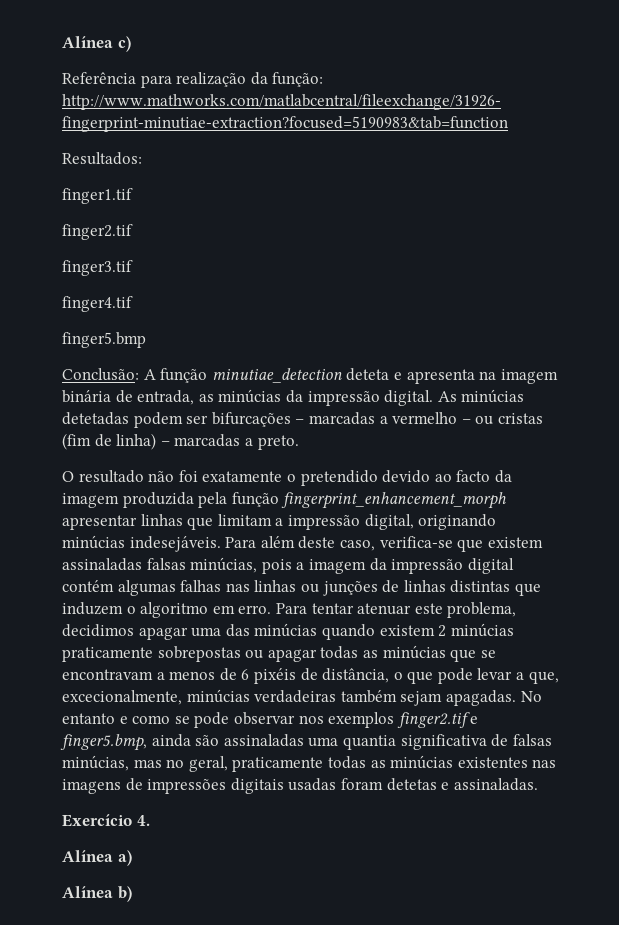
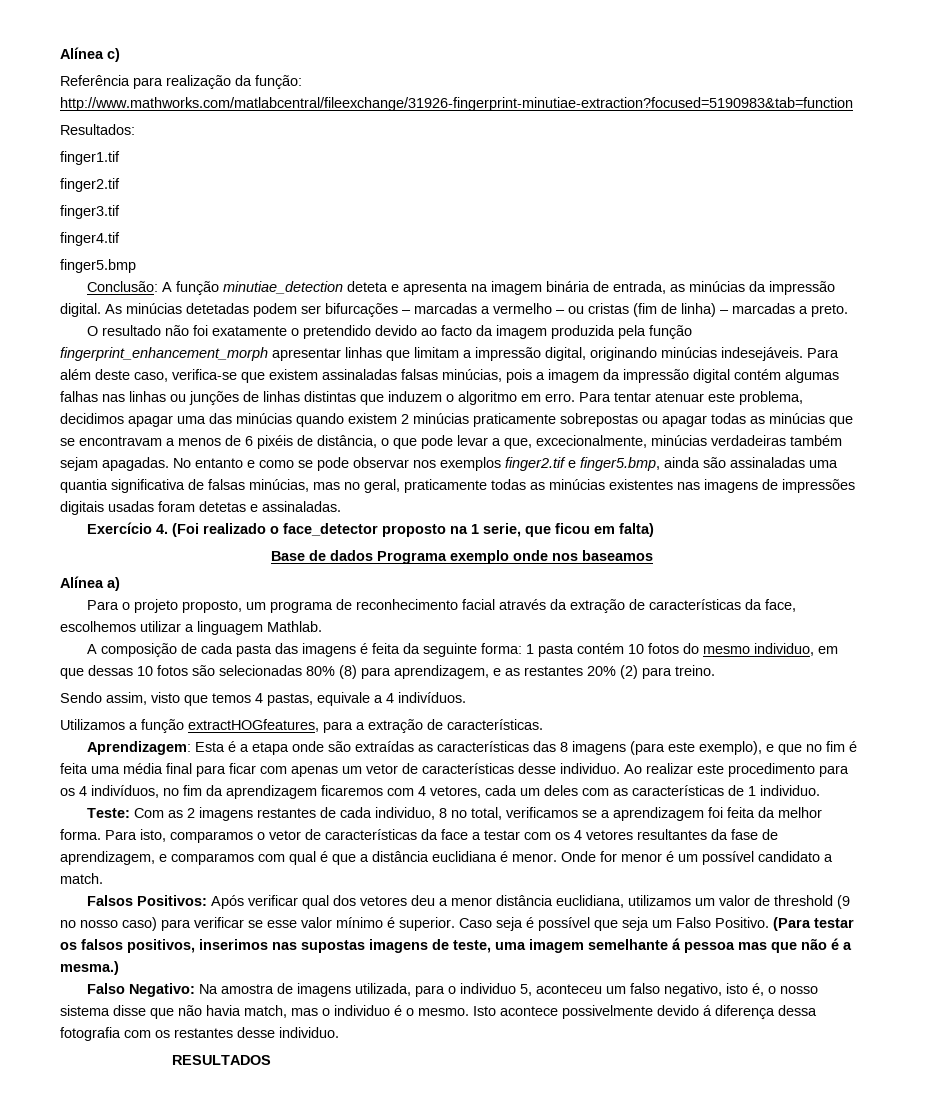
- Exercício 4.
+ Exercício 4. (Foi realizado o face_detector proposto na 1 serie, que ficou em falta)
+ Base de dados Programa exemplo onde nos baseamos
  Alínea a)
- Alínea b)
+ Para o projeto proposto, um programa de reconhecimento facial através da extração de características da face, escolhemos utilizar a linguagem Mathlab.
+ A composição de cada pasta das imagens é feita da seguinte forma: 1 pasta contém 10 fotos do mesmo individuo, em que dessas 10 fotos são selecionadas 80% (8) para aprendizagem, e as restantes 20% (2) para treino.
+ Sendo assim, visto que temos 4 pastas, equivale a 4 indivíduos.
+ Utilizamos a função extractHOGfeatures, para a extração de características.
+ Aprendizagem: Esta é a etapa onde são extraídas as características das 8 imagens (para este exemplo), e que no fim é feita uma média final para ficar com apenas um vetor de características desse individuo. Ao realizar este procedimento para os 4 indivíduos, no fim da aprendizagem ficaremos com 4 vetores, cada um deles com as características de 1 individuo.
+ Teste: Com as 2 imagens restantes de cada individuo, 8 no total, verificamos se a aprendizagem foi feita da melhor forma. Para isto, comparamos o vetor de características da face a testar com os 4 vetores resultantes da fase de aprendizagem, e comparamos com qual é que a distância euclidiana é menor. Onde for menor é um possível candidato a match.
+ Falsos Positivos: Após verificar qual dos vetores deu a menor distância euclidiana, utilizamos um valor de threshold (9 no nosso caso) para verificar se esse valor mínimo é superior. Caso seja é possível que seja um Falso Positivo. (Para testar os falsos positivos, inserimos nas supostas imagens de teste, uma imagem semelhante á pessoa mas que não é a mesma.)
+ Falso Negativo: Na amostra de imagens utilizada, para o individuo 5, aconteceu um falso negativo, isto é, o nosso sistema disse que não havia match, mas o individuo é o mesmo. Isto acontece possivelmente devido á diferença dessa fotografia com os restantes desse individuo.
+ RESULTADOS

